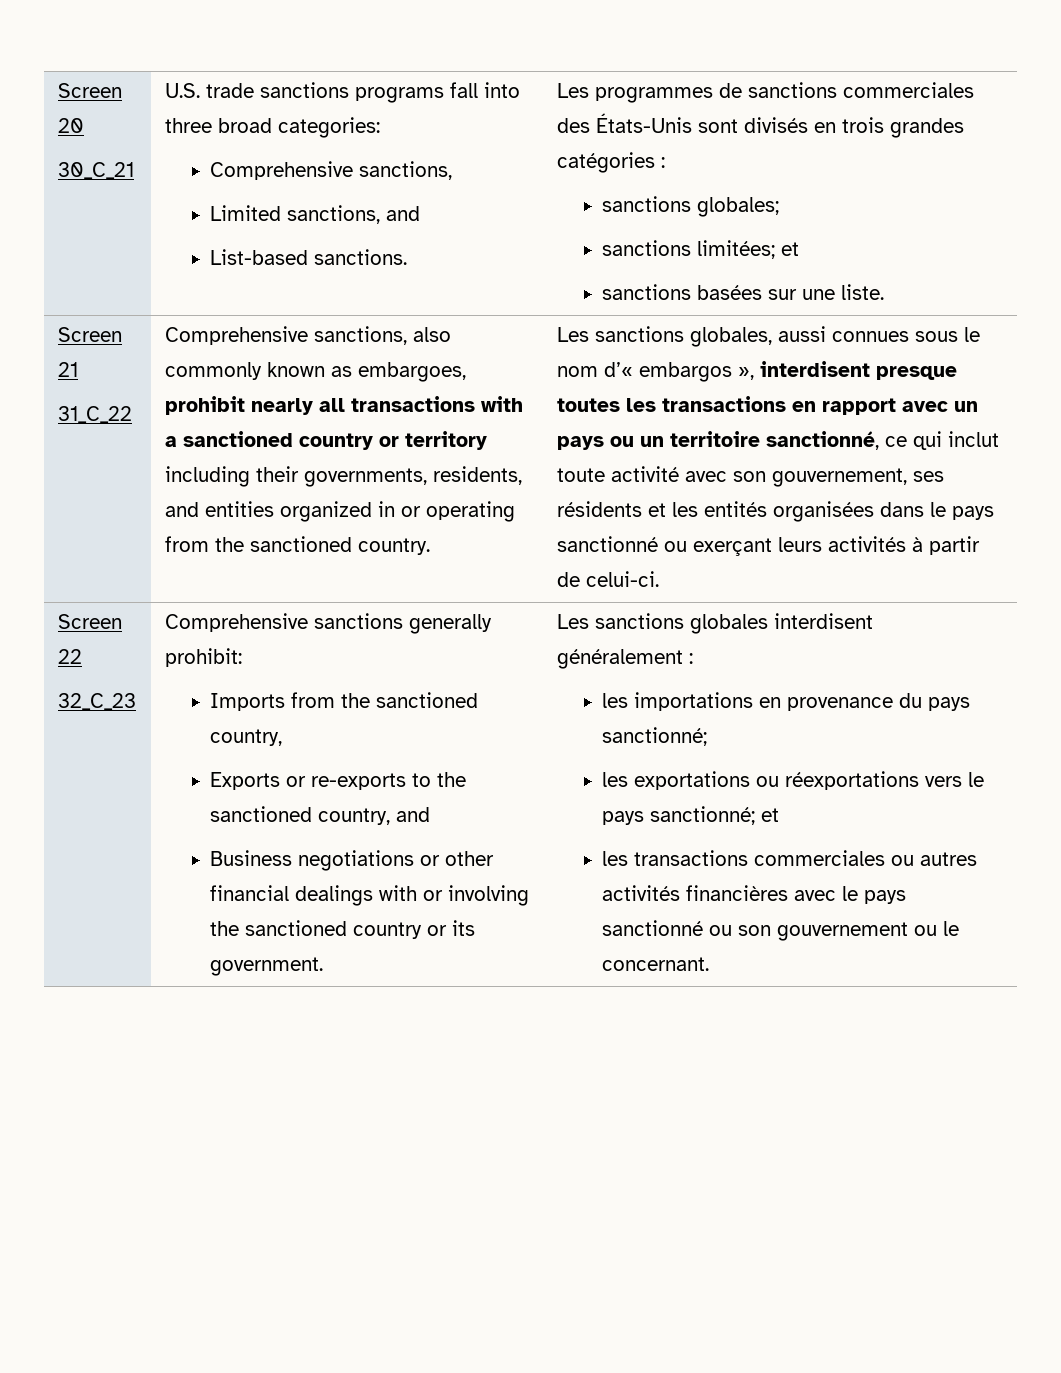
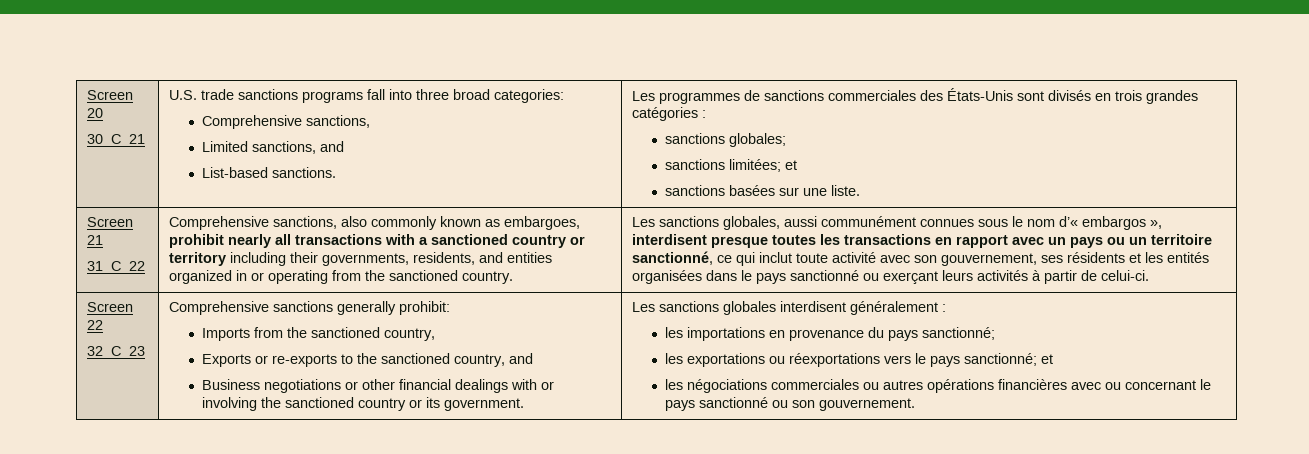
- Les sanctions globales, aussi connues sous le nom d’« embargos », interdisent presque toutes les transactions en rapport avec un pays ou un territoire sanctionné, ce qui inclut toute activité avec son gouvernement, ses résidents et les entités organisées dans le pays sanctionné ou exerçant leurs activités à partir de celui-ci.
+ Les sanctions globales, aussi communément connues sous le nom d’« embargos », interdisent presque toutes les transactions en rapport avec un pays ou un territoire sanctionné, ce qui inclut toute activité avec son gouvernement, ses résidents et les entités organisées dans le pays sanctionné ou exerçant leurs activités à partir de celui-ci.
- les transactions commerciales ou autres activités financières avec le pays sanctionné ou son gouvernement ou le concernant.
+ les négociations commerciales ou autres opérations financières avec ou concernant le pays sanctionné ou son gouvernement.

